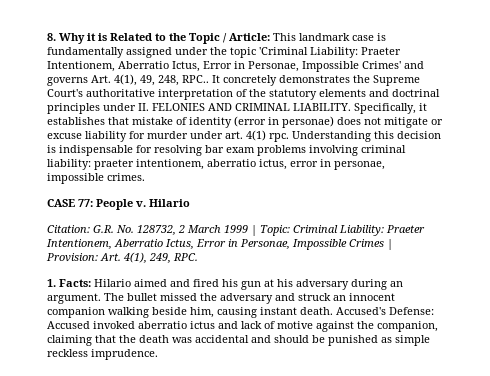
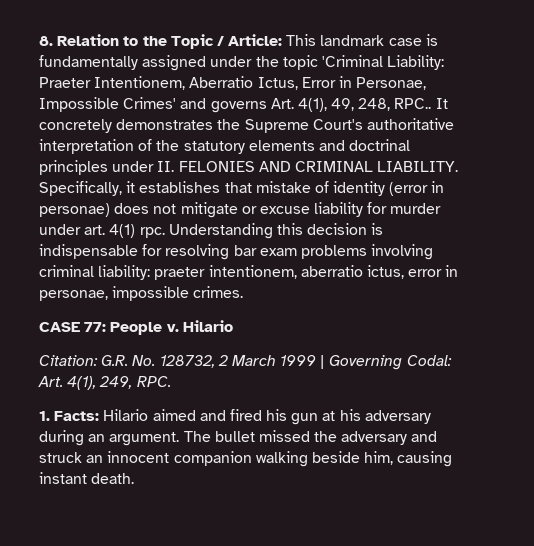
- 8. Why it is Related to the Topic / Article: This landmark case is fundamentally assigned under the topic 'Criminal Liability: Praeter Intentionem, Aberratio Ictus, Error in Personae, Impossible Crimes' and governs Art. 4(1), 49, 248, RPC..
+ 8. Relation to the Topic / Article: This landmark case is fundamentally assigned under the topic 'Criminal Liability: Praeter Intentionem, Aberratio Ictus, Error in Personae, Impossible Crimes' and governs Art. 4(1), 49, 248, RPC..
- Citation: G.R. No. 128732, 2 March 1999 | Topic: Criminal Liability: Praeter Intentionem, Aberratio Ictus, Error in Personae, Impossible Crimes | Provision: Art. 4(1), 249, RPC.
+ Citation: G.R. No. 128732, 2 March 1999 | Governing Codal: Art. 4(1), 249, RPC.
- Accused's Defense: Accused invoked aberratio ictus and lack of motive against the companion, claiming that the death was accidental and should be punished as simple reckless imprudence.

